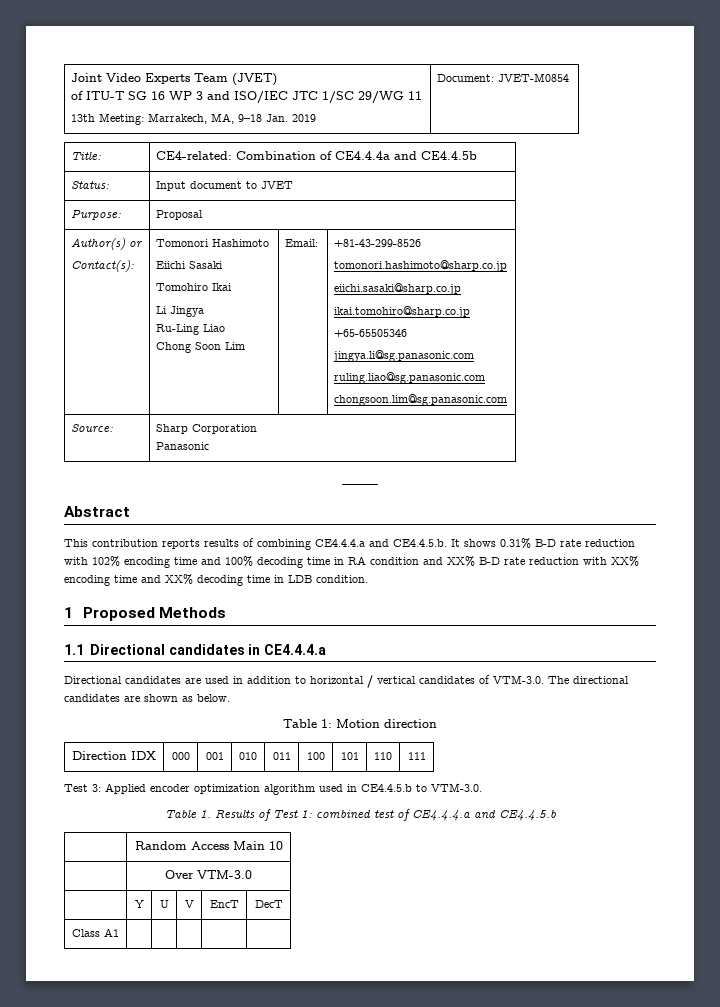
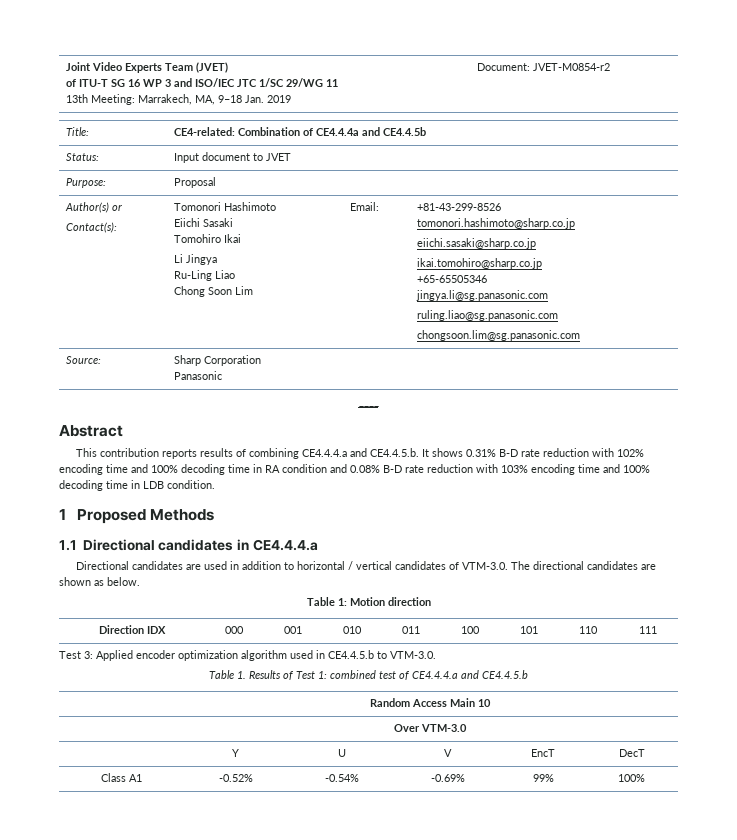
  Joint Video Experts Team (JVET)
  of ITU-T SG 16 WP 3 and ISO/IEC JTC 1/SC 29/WG 11
- 13th Meeting: Marrakech, MA, 9–18 Jan. 2019 | Document: JVET-M0854
+ 13th Meeting: Marrakech, MA, 9–18 Jan. 2019 | Document: JVET-M0854-r2
- This contribution reports results of combining CE4.4.4.a and CE4.4.5.b. It shows 0.31% B-D rate reduction with 102% encoding time and 100% decoding time in RA condition and XX% B-D rate reduction with XX% encoding time and XX% decoding time in LDB condition.
+ This contribution reports results of combining CE4.4.4.a and CE4.4.5.b. It shows 0.31% B-D rate reduction with 102% encoding time and 100% decoding time in RA condition and 0.08% B-D rate reduction with 103% encoding time and 100% decoding time in LDB condition.
- Class A1 | | | | |
+ Class A1 | -0.52% | -0.54% | -0.69% | 99% | 100%

